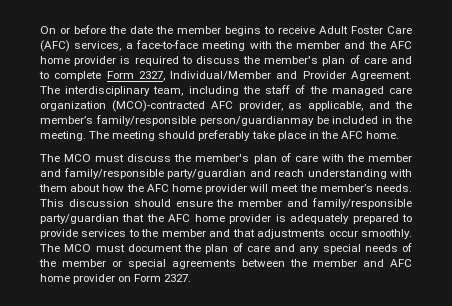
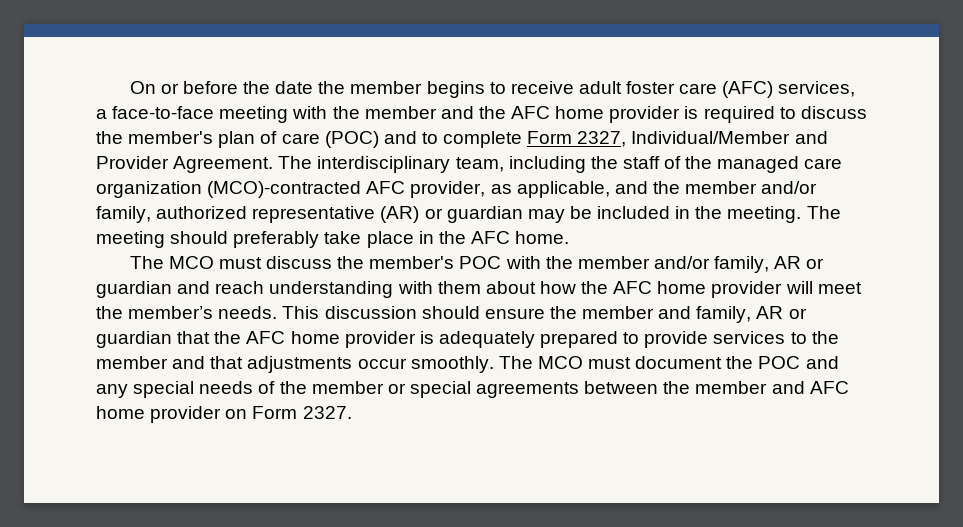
- On or before the date the member begins to receive Adult Foster Care (AFC) services, a face-to-face meeting with the member and the AFC home provider is required to discuss the member's plan of care and to complete Form 2327, Individual/Member and Provider Agreement.
+ On or before the date the member begins to receive adult foster care (AFC) services, a face-to-face meeting with the member and the AFC home provider is required to discuss the member's plan of care (POC) and to complete Form 2327, Individual/Member and Provider Agreement.
- The interdisciplinary team, including the staff of the managed care organization (MCO)-contracted AFC provider, as applicable, and the member’s family/responsible person/guardianmay be included in the meeting.
+ The interdisciplinary team, including the staff of the managed care organization (MCO)-contracted AFC provider, as applicable, and the member and/or family, authorized representative (AR) or guardian may be included in the meeting.
- The MCO must discuss the member's plan of care with the member and family/responsible party/guardian and reach understanding with them about how the AFC home provider will meet the member’s needs.
+ The MCO must discuss the member's POC with the member and/or family, AR or guardian and reach understanding with them about how the AFC home provider will meet the member’s needs.
- This discussion should ensure the member and family/responsible party/guardian that the AFC home provider is adequately prepared to provide services to the member and that adjustments occur smoothly.
+ This discussion should ensure the member and family, AR or guardian that the AFC home provider is adequately prepared to provide services to the member and that adjustments occur smoothly.
- The MCO must document the plan of care and any special needs of the member or special agreements between the member and AFC home provider on Form 2327.
+ The MCO must document the POC and any special needs of the member or special agreements between the member and AFC home provider on Form 2327.

